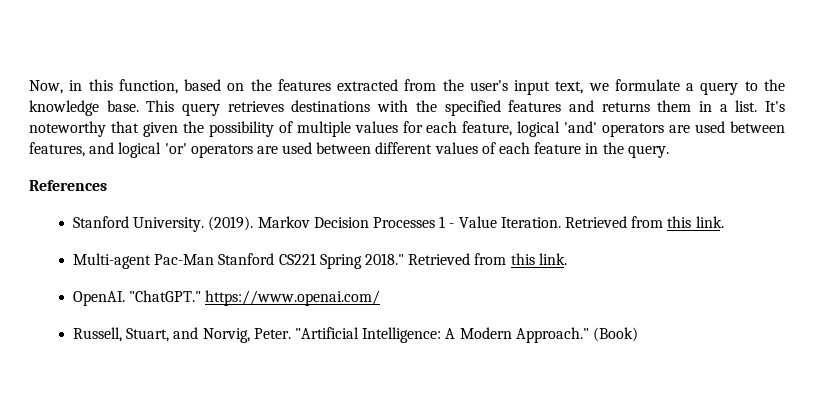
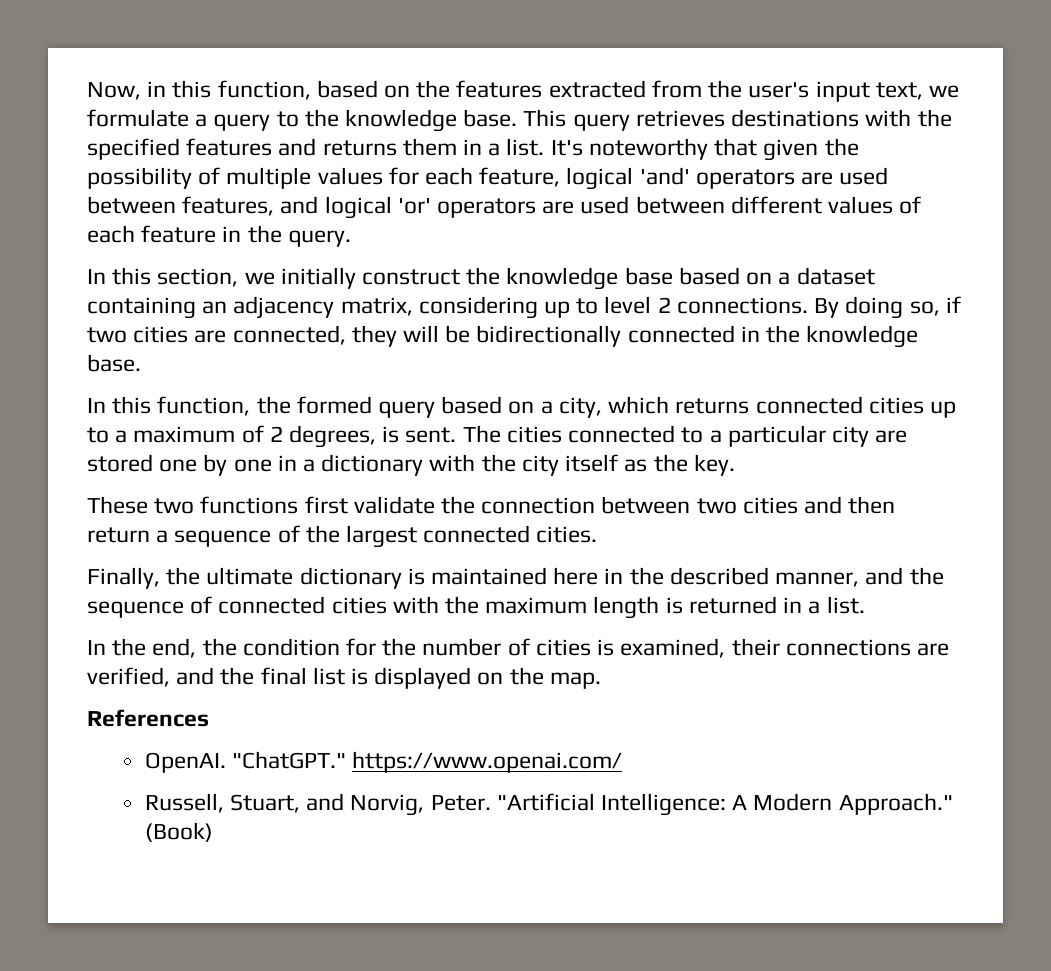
+ In this section, we initially construct the knowledge base based on a dataset containing an adjacency matrix, considering up to level 2 connections. By doing so, if two cities are connected, they will be bidirectionally connected in the knowledge base.
+ In this function, the formed query based on a city, which returns connected cities up to a maximum of 2 degrees, is sent. The cities connected to a particular city are stored one by one in a dictionary with the city itself as the key.
+ These two functions first validate the connection between two cities and then return a sequence of the largest connected cities.
+ Finally, the ultimate dictionary is maintained here in the described manner, and the sequence of connected cities with the maximum length is returned in a list.
+ In the end, the condition for the number of cities is examined, their connections are verified, and the final list is displayed on the map.
  References
- Stanford University. (2019). Markov Decision Processes 1 - Value Iteration. Retrieved from this link.
- Multi-agent Pac-Man Stanford CS221 Spring 2018." Retrieved from this link.

